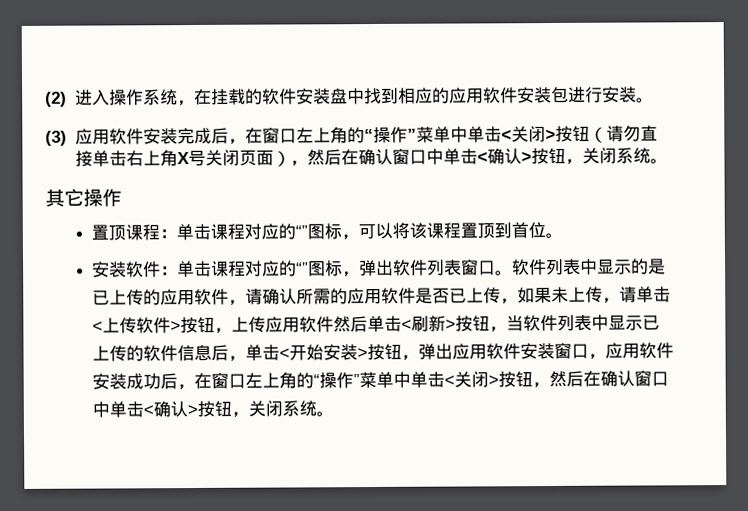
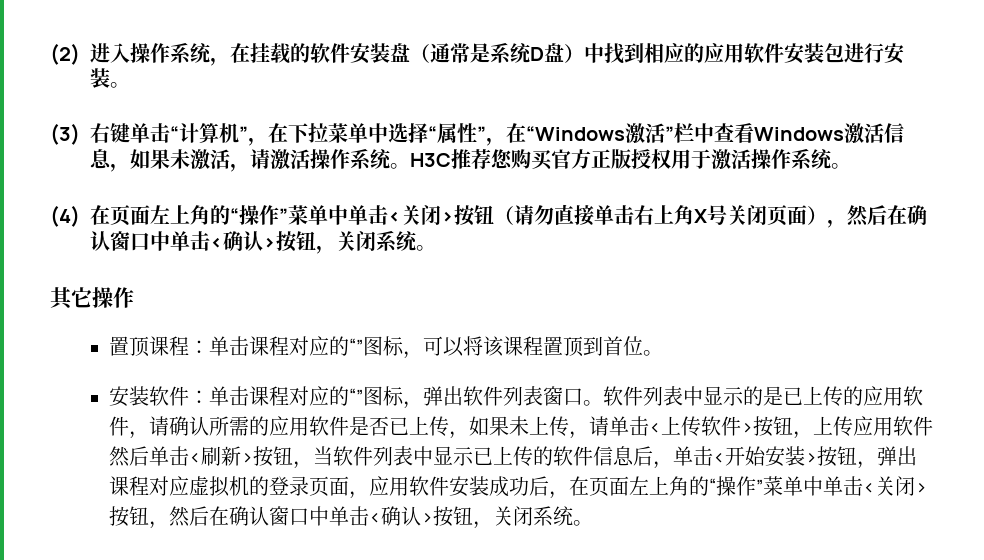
- (2)进入操作系统，在挂载的软件安装盘中找到相应的应用软件安装包进行安装。
+ (2)进入操作系统，在挂载的软件安装盘（通常是系统D盘）中找到相应的应用软件安装包进行安装。
- (3)应用软件安装完成后，在窗口左上角的“操作”菜单中单击<关闭>按钮（请勿直接单击右上角X号关闭页面），然后在确认窗口中单击<确认>按钮，关闭系统。
+ (3)右键单击“计算机”，在下拉菜单中选择“属性”，在“Windows激活”栏中查看Windows激活信息，如果未激活，请激活操作系统。H3C推荐您购买官方正版授权用于激活操作系统。
+ (4)在页面左上角的“操作”菜单中单击<关闭>按钮（请勿直接单击右上角X号关闭页面），然后在确认窗口中单击<确认>按钮，关闭系统。
- 软件列表中显示的是已上传的应用软件，请确认所需的应用软件是否已上传，如果未上传，请单击<上传软件>按钮，上传应用软件然后单击<刷新>按钮，当软件列表中显示已上传的软件信息后，单击<开始安装>按钮，弹出应用软件安装窗口，应用软件安装成功后，在窗口左上角的“操作”菜单中单击<关闭>按钮，然后在确认窗口中单击<确认>按钮，关闭系统。
+ 软件列表中显示的是已上传的应用软件，请确认所需的应用软件是否已上传，如果未上传，请单击<上传软件>按钮，上传应用软件然后单击<刷新>按钮，当软件列表中显示已上传的软件信息后，单击<开始安装>按钮，弹出课程对应虚拟机的登录页面，应用软件安装成功后，在页面左上角的“操作”菜单中单击<关闭>按钮，然后在确认窗口中单击<确认>按钮，关闭系统。

